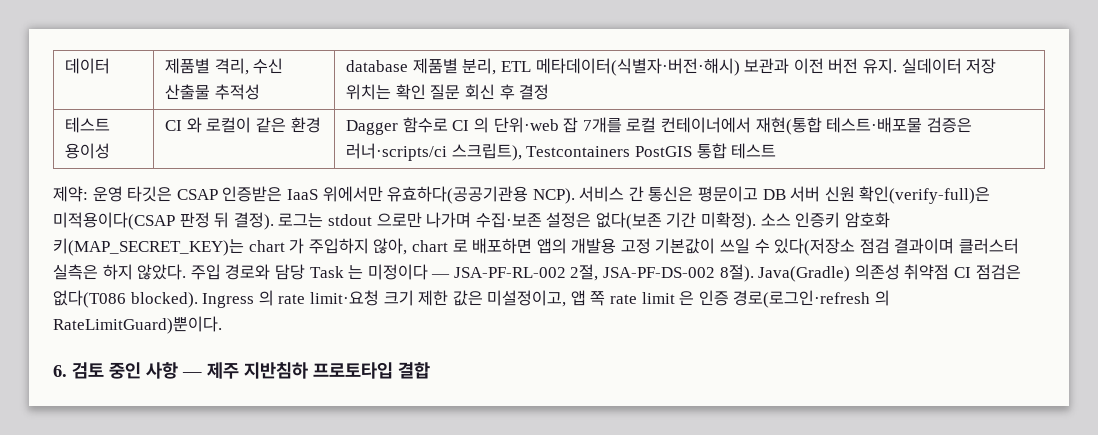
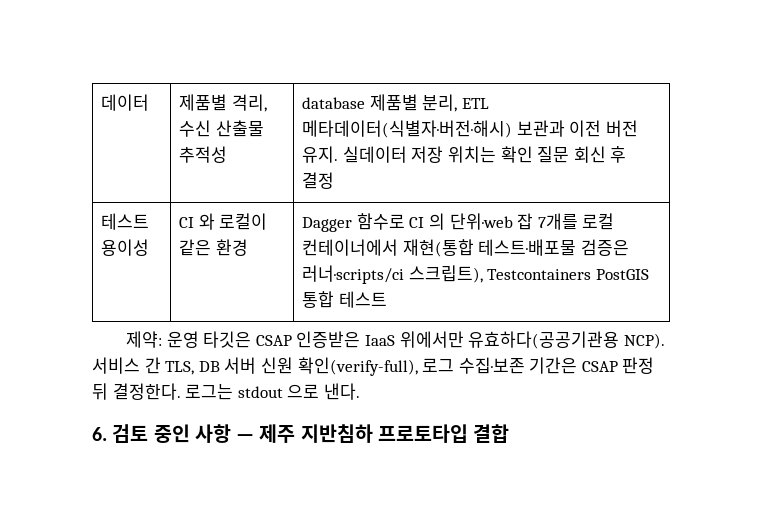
- 서비스 간 통신은 평문이고 DB 서버 신원 확인(verify-full)은 미적용이다(CSAP 판정 뒤 결정).
+ 서비스 간 TLS, DB 서버 신원 확인(verify-full), 로그 수집·보존 기간은 CSAP 판정 뒤 결정한다.
- 로그는 stdout 으로만 나가며 수집·보존 설정은 없다(보존 기간 미확정). 소스 인증키 암호화 키(MAP_SECRET_KEY)는 chart 가 주입하지 않아, chart 로 배포하면 앱의 개발용 고정 기본값이 쓰일 수 있다(저장소 점검 결과이며 클러스터 실측은 하지 않았다. 주입 경로와 담당 Task 는 미정이다 — JSA-PF-RL-002 2절, JSA-PF-DS-002 8절). Java(Gradle) 의존성 취약점 CI 점검은 없다(T086 blocked). Ingress 의 rate limit·요청 크기 제한 값은 미설정이고, 앱 쪽 rate limit 은 인증 경로(로그인·refresh 의 RateLimitGuard)뿐이다.
+ 로그는 stdout 으로 낸다.

